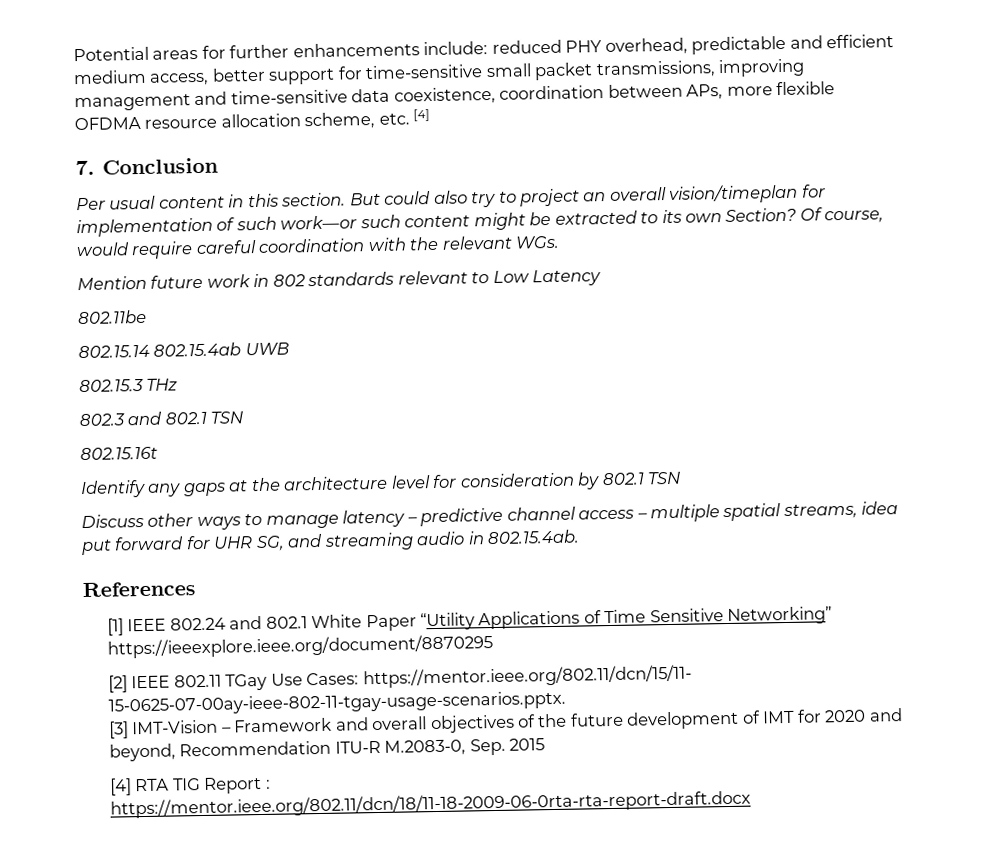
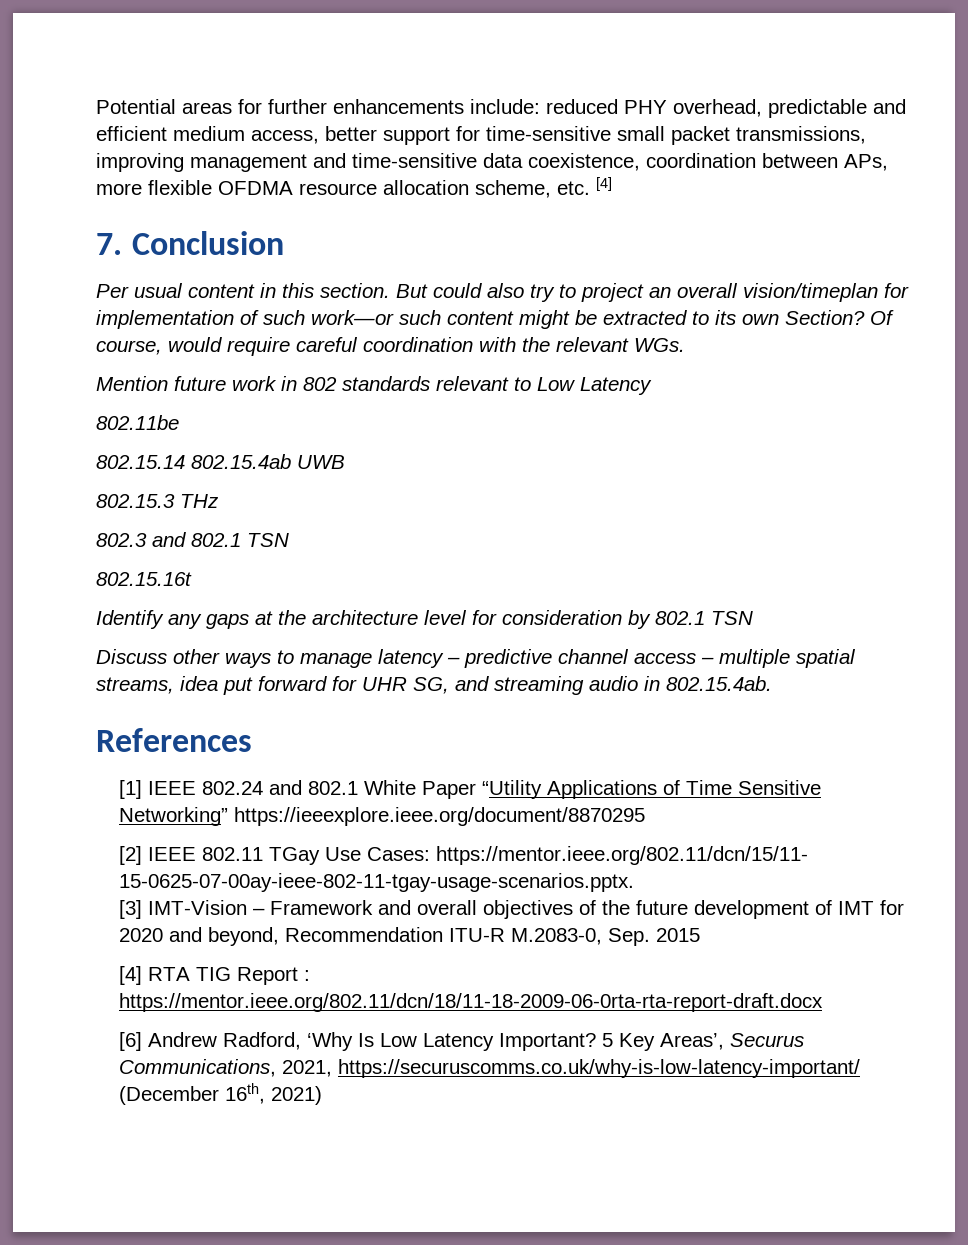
+ [6] Andrew Radford, ‘Why Is Low Latency Important? 5 Key Areas’, Securus Communications, 2021, https://securuscomms.co.uk/why-is-low-latency-important/ (December 16th, 2021)

